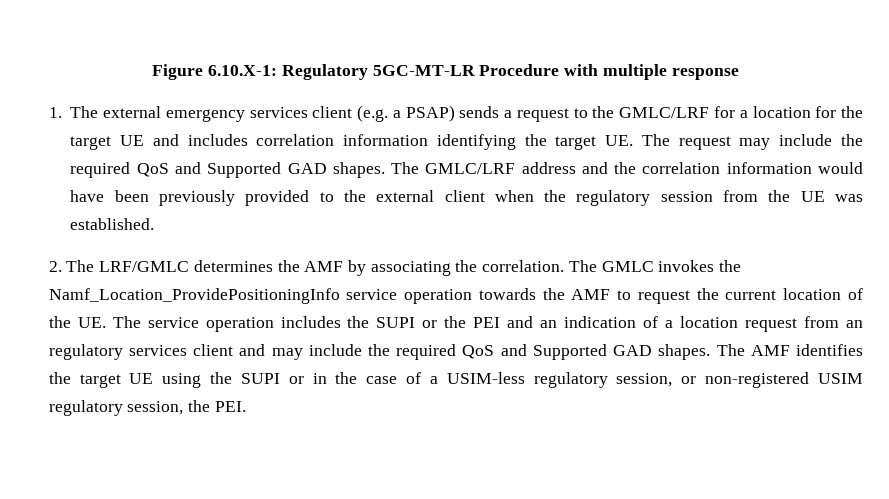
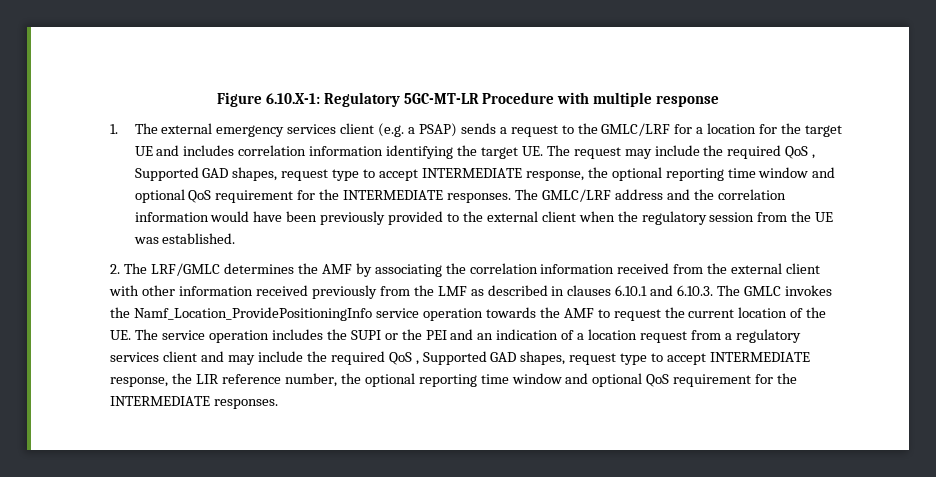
- 1. The external emergency services client (e.g. a PSAP) sends a request to the GMLC/LRF for a location for the target UE and includes correlation information identifying the target UE. The request may include the required QoS and Supported GAD shapes.
+ 1. The external emergency services client (e.g. a PSAP) sends a request to the GMLC/LRF for a location for the target UE and includes correlation information identifying the target UE. The request may include the required QoS , Supported GAD shapes, request type to accept INTERMEDIATE response, the optional reporting time window and optional QoS requirement for the INTERMEDIATE responses.
- 2. The LRF/GMLC determines the AMF by associating the correlation. The GMLC invokes the Namf_Location_ProvidePositioningInfo service operation towards the AMF to request the current location of the UE. The service operation includes the SUPI or the PEI and an indication of a location request from an regulatory services client and may include the required QoS and Supported GAD shapes. The AMF identifies the target UE using the SUPI or in the case of a USIM-less regulatory session, or non-registered USIM regulatory session, the PEI.
+ 2. The LRF/GMLC determines the AMF by associating the correlation information received from the external client with other information received previously from the LMF as described in clauses 6.10.1 and 6.10.3. The GMLC invokes the Namf_Location_ProvidePositioningInfo service operation towards the AMF to request the current location of the UE. The service operation includes the SUPI or the PEI and an indication of a location request from a regulatory services client and may include the required QoS , Supported GAD shapes, request type to accept INTERMEDIATE response, the LIR reference number, the optional reporting time window and optional QoS requirement for the INTERMEDIATE responses.

